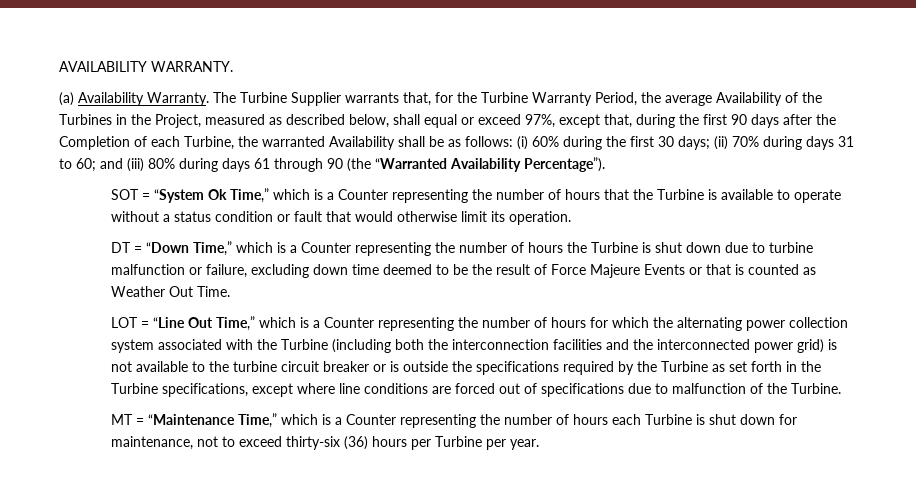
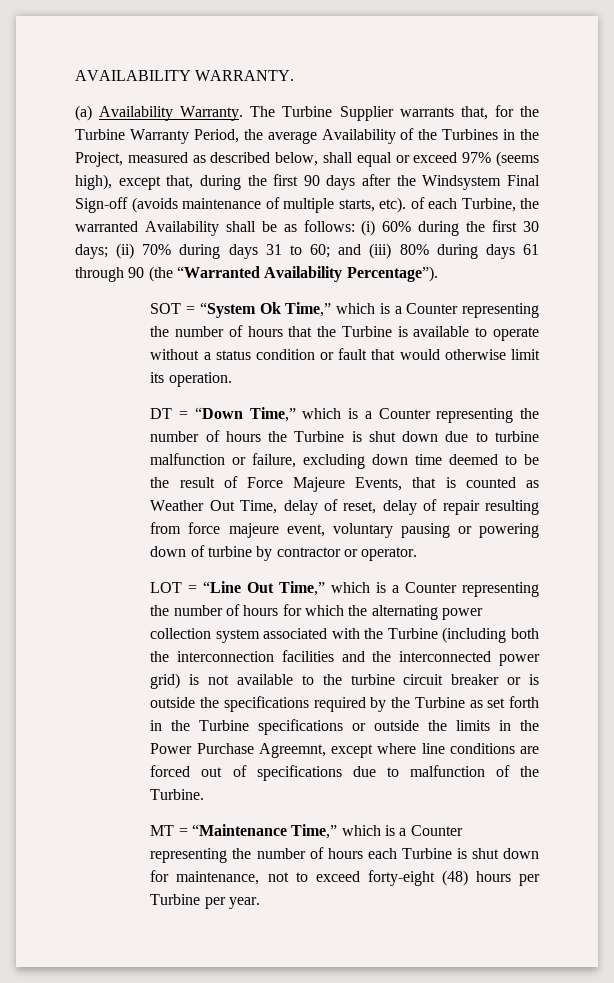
- The Turbine Supplier warrants that, for the Turbine Warranty Period, the average Availability of the Turbines in the Project, measured as described below, shall equal or exceed 97%, except that, during the first 90 days after the Completion of each Turbine, the warranted Availability shall be as follows:
+ The Turbine Supplier warrants that, for the Turbine Warranty Period, the average Availability of the Turbines in the Project, measured as described below, shall equal or exceed 97% (seems high), except that, during the first 90 days after the Windsystem Final Sign-off (avoids maintenance of multiple starts, etc). of each Turbine, the warranted Availability shall be as follows:
- DT = “Down Time,” which is a Counter representing the number of hours the Turbine is shut down due to turbine malfunction or failure, excluding down time deemed to be the result of Force Majeure Events or that is counted as Weather Out Time.
+ DT = “Down Time,” which is a Counter representing the number of hours the Turbine is shut down due to turbine malfunction or failure, excluding down time deemed to be the result of Force Majeure Events, that is counted as Weather Out Time, delay of reset, delay of repair resulting from force majeure event, voluntary pausing or powering down of turbine by contractor or operator.
- LOT = “Line Out Time,” which is a Counter representing the number of hours for which the alternating power collection system associated with the Turbine (including both the interconnection facilities and the interconnected power grid) is not available to the turbine circuit breaker or is outside the specifications required by the Turbine as set forth in the Turbine specifications, except where line conditions are forced out of specifications due to malfunction of the Turbine.
+ LOT = “Line Out Time,” which is a Counter representing the number of hours for which the alternating power collection system associated with the Turbine (including both the interconnection facilities and the interconnected power grid) is not available to the turbine circuit breaker or is outside the specifications required by the Turbine as set forth in the Turbine specifications or outside the limits in the Power Purchase Agreemnt, except where line conditions are forced out of specifications due to malfunction of the Turbine.
- MT = “Maintenance Time,” which is a Counter representing the number of hours each Turbine is shut down for maintenance, not to exceed thirty-six (36) hours per Turbine per year.
+ MT = “Maintenance Time,” which is a Counter representing the number of hours each Turbine is shut down for maintenance, not to exceed forty-eight (48) hours per Turbine per year.

